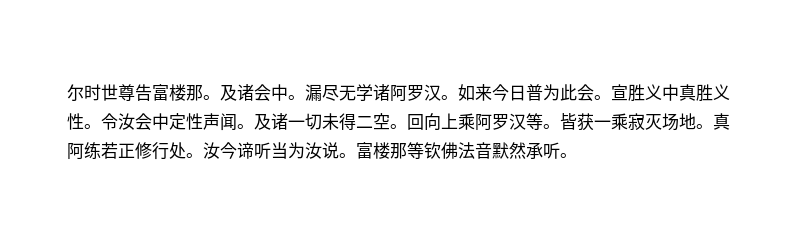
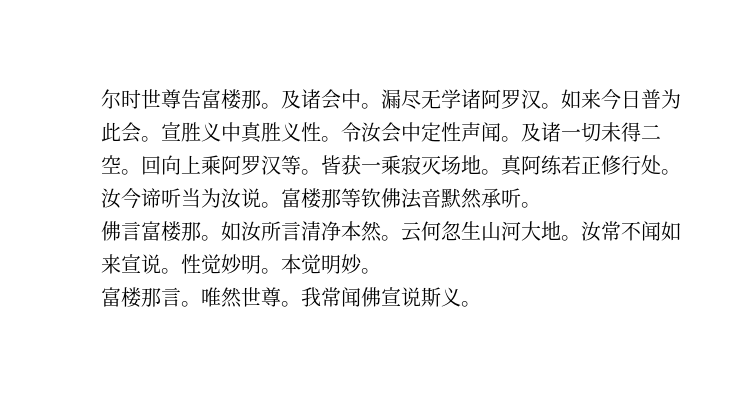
+ 佛言富楼那。如汝所言清净本然。云何忽生山河大地。汝常不闻如来宣说。性觉妙明。本觉明妙。
+ 富楼那言。唯然世尊。我常闻佛宣说斯义。

